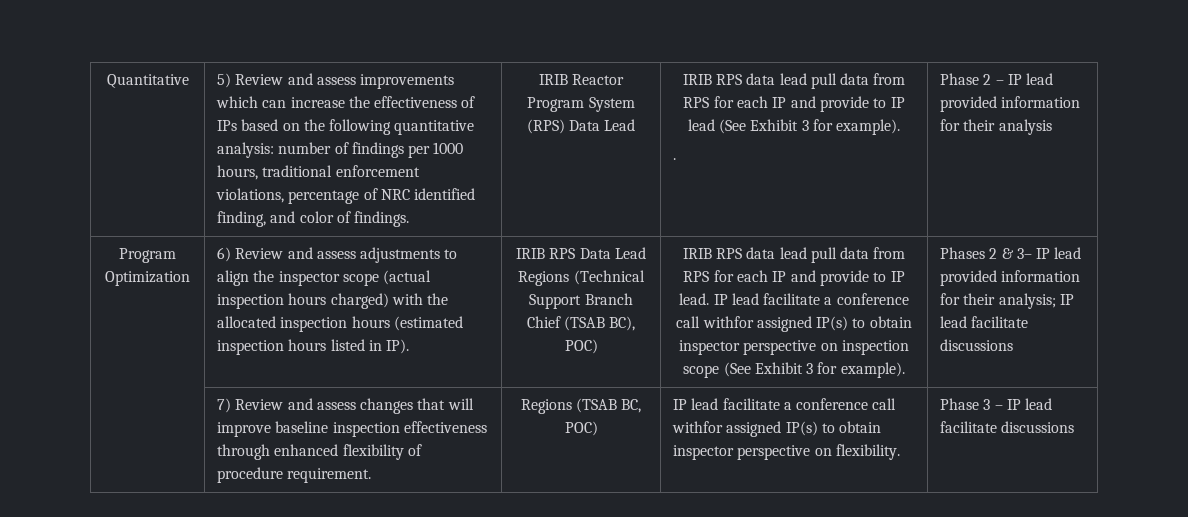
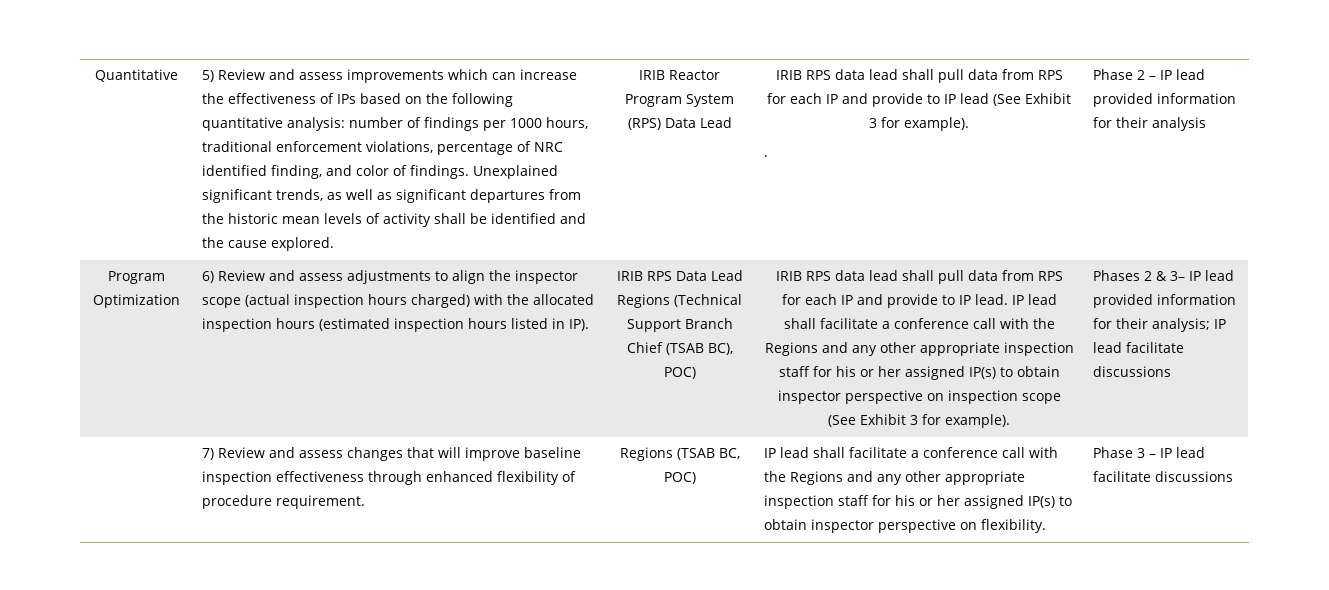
+ Unexplained significant trends, as well as significant departures from the historic mean levels of activity shall be identified and the cause explored.
- IRIB RPS data lead pull data from RPS for each IP and provide to IP lead (See Exhibit 3 for example).
+ IRIB RPS data lead shall pull data from RPS for each IP and provide to IP lead (See Exhibit 3 for example).
- IRIB RPS data lead pull data from RPS for each IP and provide to IP lead.
+ IRIB RPS data lead shall pull data from RPS for each IP and provide to IP lead.
- IP lead facilitate a conference call withfor assigned IP(s) to obtain inspector perspective on inspection scope (See Exhibit 3 for example).
+ IP lead shall facilitate a conference call with the Regions and any other appropriate inspection staff for his or her assigned IP(s) to obtain inspector perspective on inspection scope (See Exhibit 3 for example).
- IP lead facilitate a conference call withfor assigned IP(s) to obtain inspector perspective on flexibility.
+ IP lead shall facilitate a conference call with the Regions and any other appropriate inspection staff for his or her assigned IP(s) to obtain inspector perspective on flexibility.

